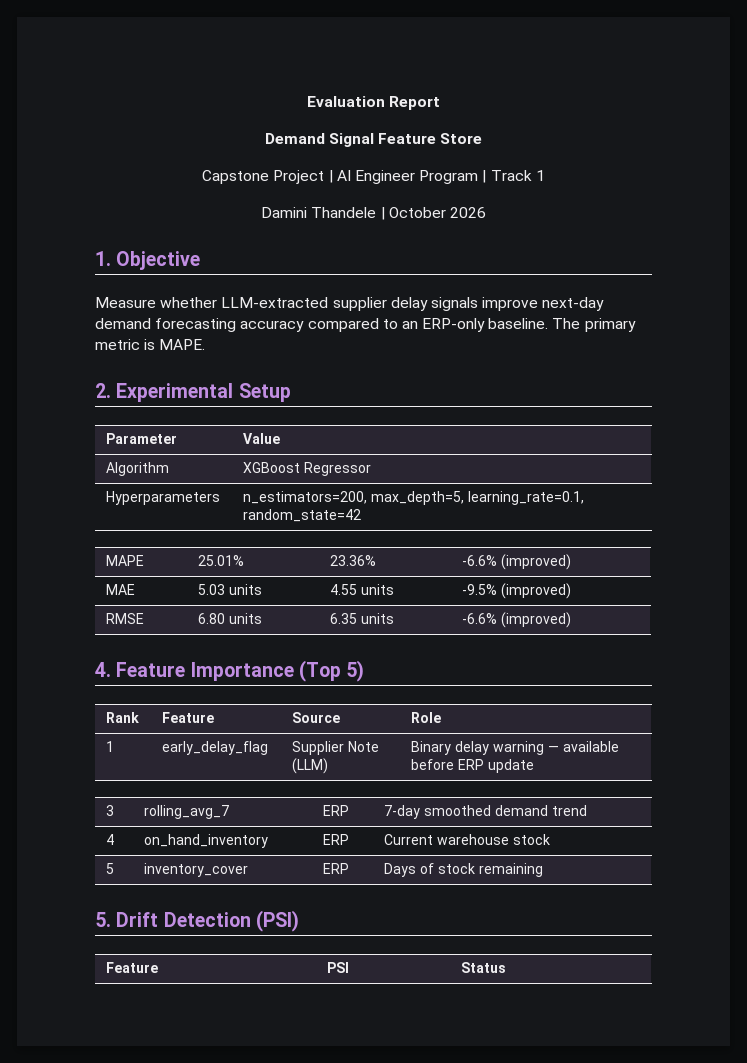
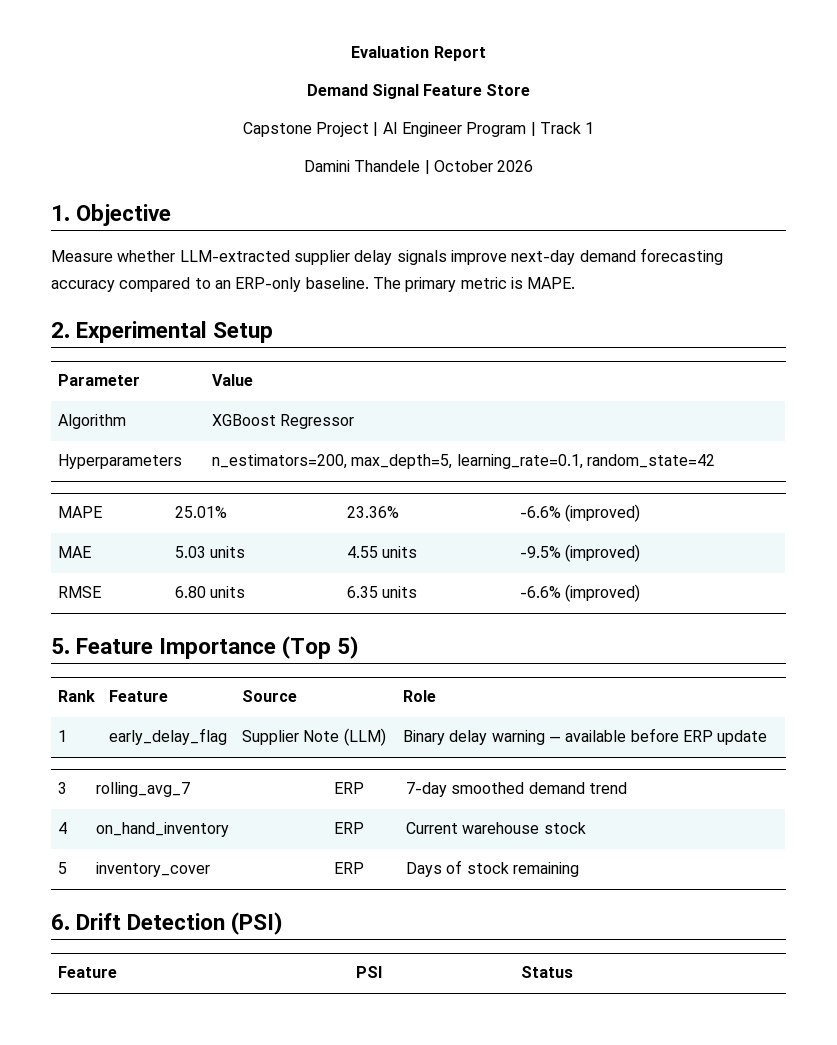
- 4. Feature Importance (Top 5)
+ 5. Feature Importance (Top 5)
- 5. Drift Detection (PSI)
+ 6. Drift Detection (PSI)

